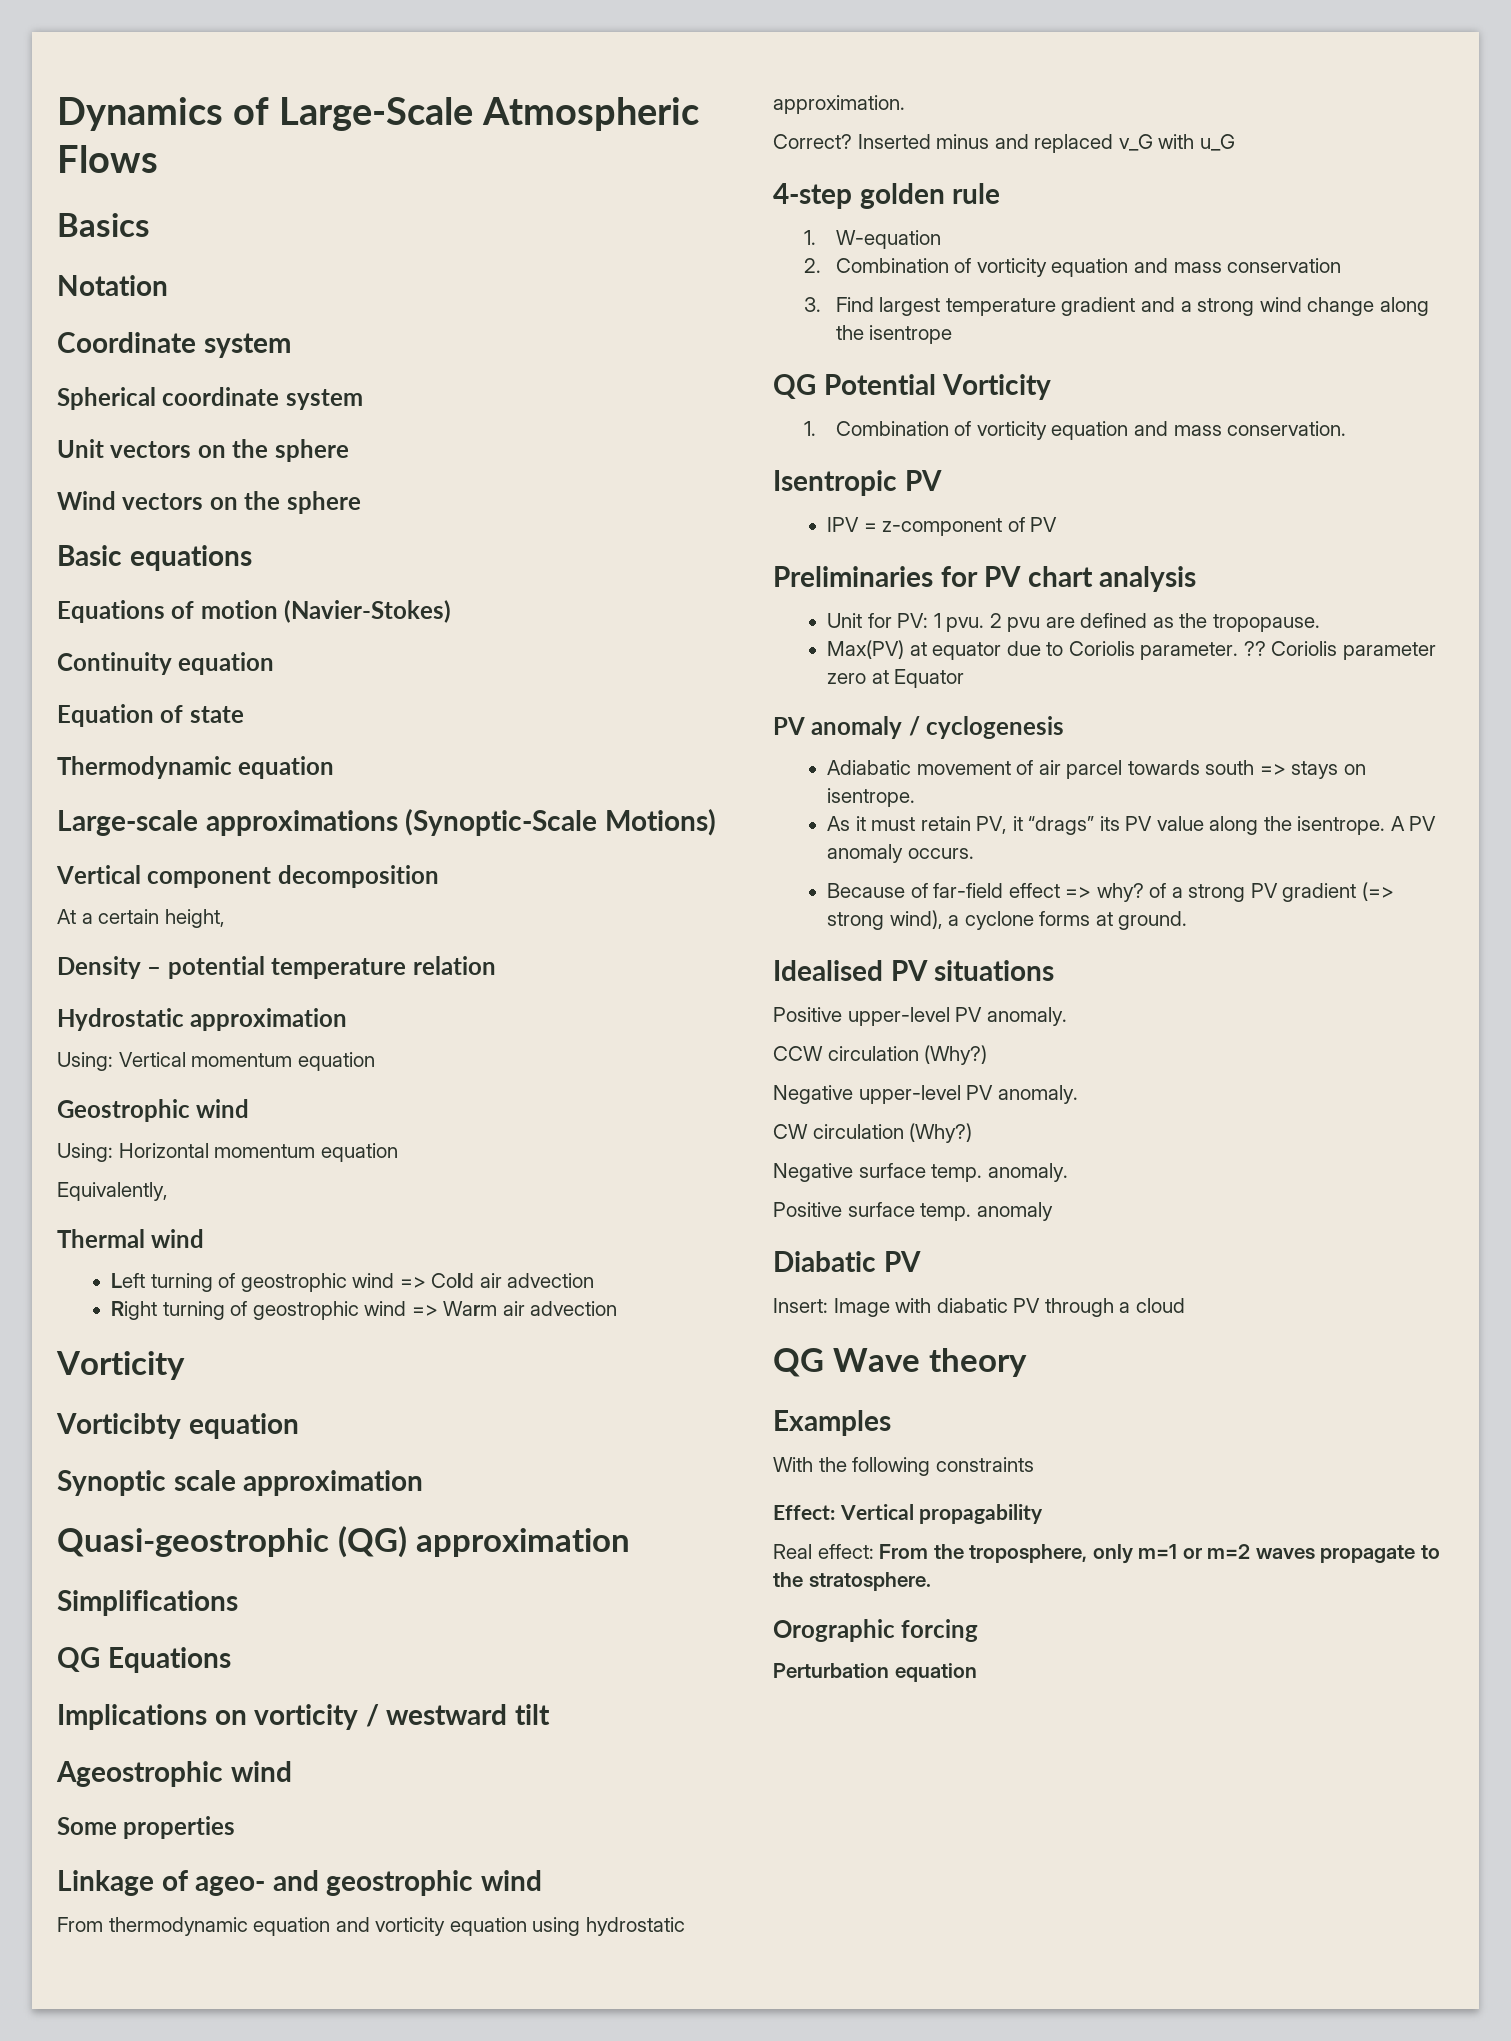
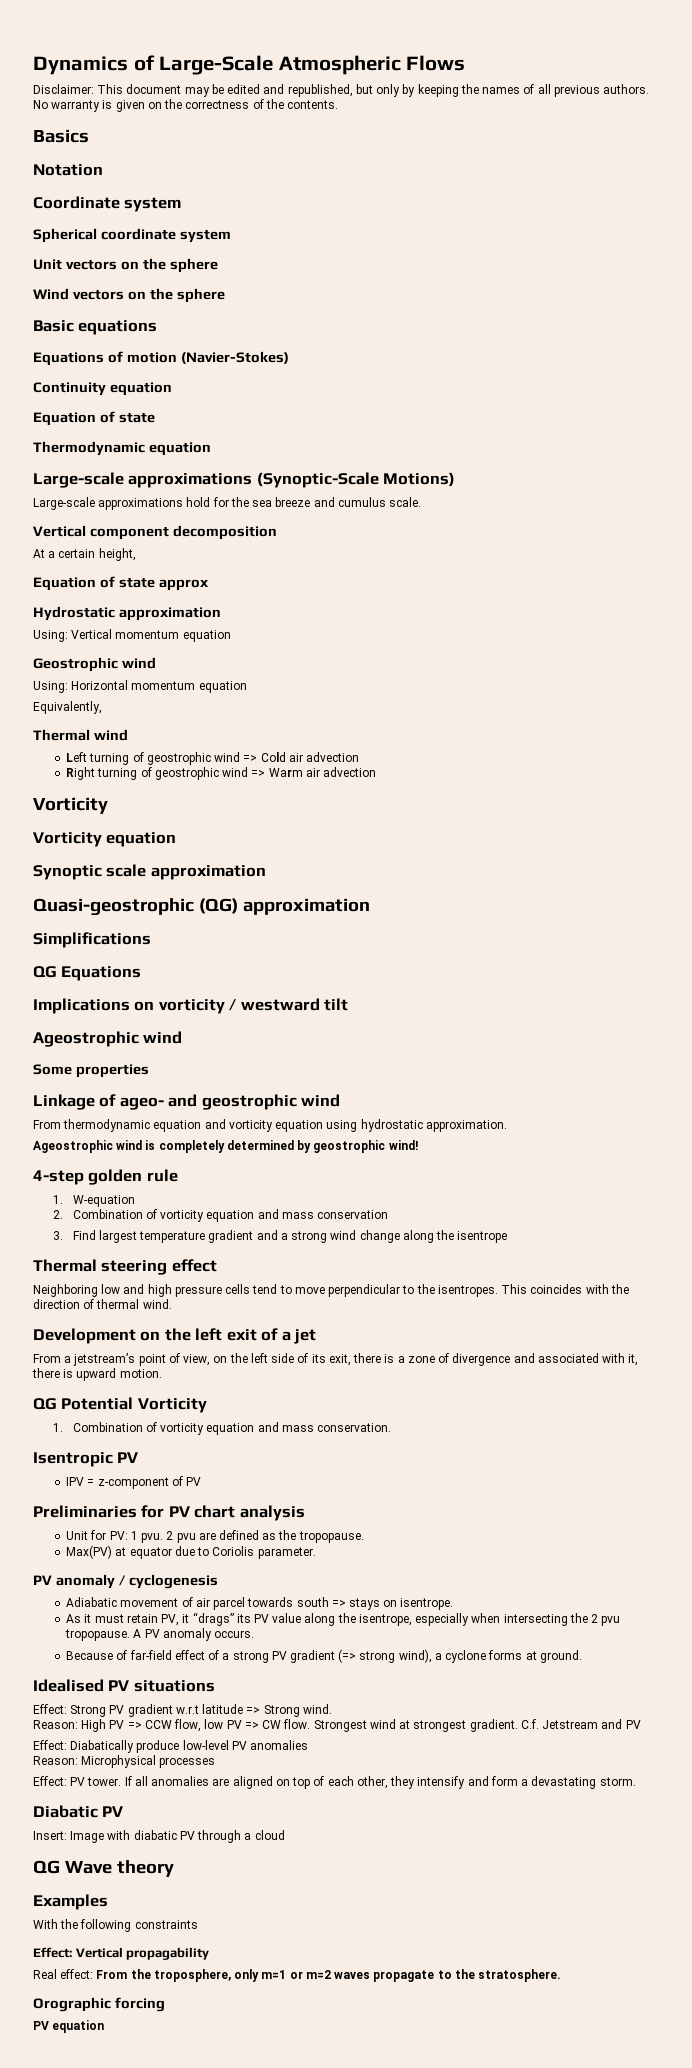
+ Disclaimer: This document may be edited and republished, but only by keeping the names of all previous authors. No warranty is given on the correctness of the contents.
+ Large-scale approximations hold for the sea breeze and cumulus scale.
- Density – potential temperature relation
+ Equation of state approx
- Vorticibty equation
+ Vorticity equation
- Correct? Inserted minus and replaced v_G with u_G
+ Ageostrophic wind is completely determined by geostrophic wind!
+ Thermal steering effect
+ Neighboring low and high pressure cells tend to move perpendicular to the isentropes. This coincides with the direction of thermal wind.
+ Development on the left exit of a jet
+ From a jetstream’s point of view, on the left side of its exit, there is a zone of divergence and associated with it, there is upward motion.
- ?? Coriolis parameter zero at Equator
- As it must retain PV, it “drags” its PV value along the isentrope.
+ As it must retain PV, it “drags” its PV value along the isentrope, especially when intersecting the 2 pvu tropopause.
- Because of far-field effect => why? of a strong PV gradient (=> strong wind), a cyclone forms at ground.
+ Because of far-field effect of a strong PV gradient (=> strong wind), a cyclone forms at ground.
- Positive upper-level PV anomaly.
- CCW circulation (Why?)
- Negative upper-level PV anomaly.
- CW circulation (Why?)
- Negative surface temp. anomaly.
- Positive surface temp. anomaly
+ Effect: Strong PV gradient w.r.t latitude => Strong wind.
+ Reason: High PV => CCW flow, low PV => CW flow. Strongest wind at strongest gradient. C.f. Jetstream and PV
+ Effect: Diabatically produce low-level PV anomalies
+ Reason: Microphysical processes
+ Effect: PV tower. If all anomalies are aligned on top of each other, they intensify and form a devastating storm.
- Perturbation equation
+ PV equation

